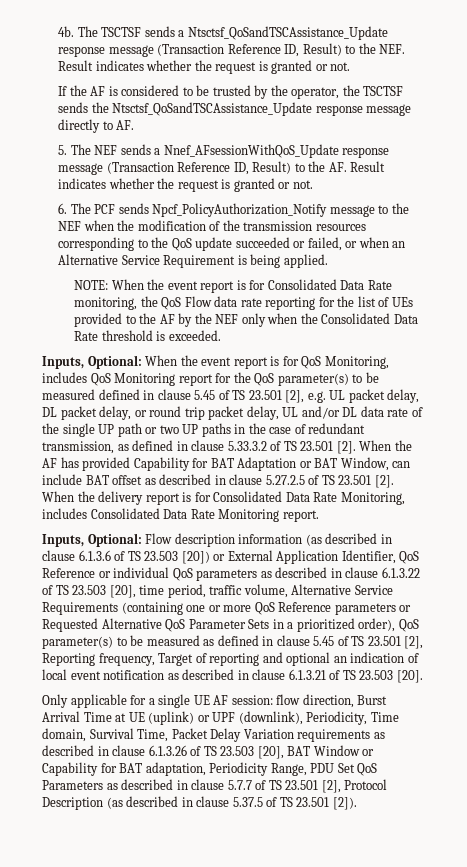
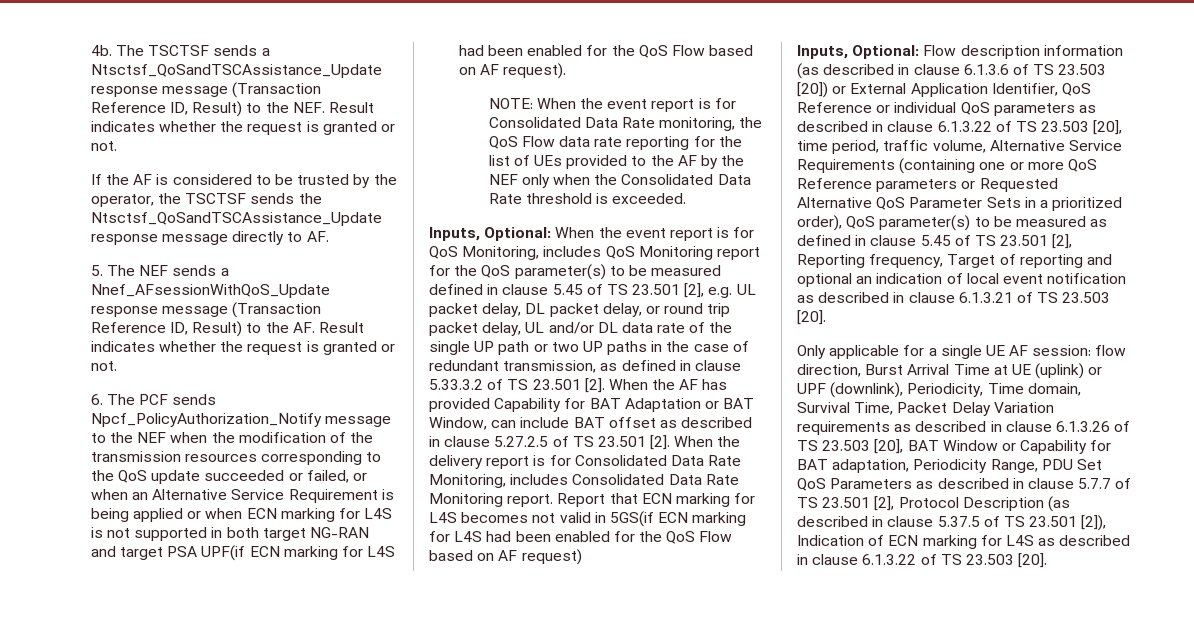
- 6. The PCF sends Npcf_PolicyAuthorization_Notify message to the NEF when the modification of the transmission resources corresponding to the QoS update succeeded or failed, or when an Alternative Service Requirement is being applied.
+ 6. The PCF sends Npcf_PolicyAuthorization_Notify message to the NEF when the modification of the transmission resources corresponding to the QoS update succeeded or failed, or when an Alternative Service Requirement is being applied or when ECN marking for L4S is not supported in both target NG-RAN and target PSA UPF(if ECN marking for L4S had been enabled for the QoS Flow based on AF request).
+ Report that ECN marking for L4S becomes not valid in 5GS(if ECN marking for L4S had been enabled for the QoS Flow based on AF request)
- flow direction, Burst Arrival Time at UE (uplink) or UPF (downlink), Periodicity, Time domain, Survival Time, Packet Delay Variation requirements as described in clause 6.1.3.26 of TS 23.503 [20], BAT Window or Capability for BAT adaptation, Periodicity Range, PDU Set QoS Parameters as described in clause 5.7.7 of TS 23.501 [2], Protocol Description (as described in clause 5.37.5 of TS 23.501 [2]).
+ flow direction, Burst Arrival Time at UE (uplink) or UPF (downlink), Periodicity, Time domain, Survival Time, Packet Delay Variation requirements as described in clause 6.1.3.26 of TS 23.503 [20], BAT Window or Capability for BAT adaptation, Periodicity Range, PDU Set QoS Parameters as described in clause 5.7.7 of TS 23.501 [2], Protocol Description (as described in clause 5.37.5 of TS 23.501 [2]), Indication of ECN marking for L4S as described in clause 6.1.3.22 of TS 23.503 [20].

